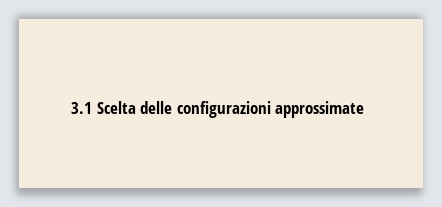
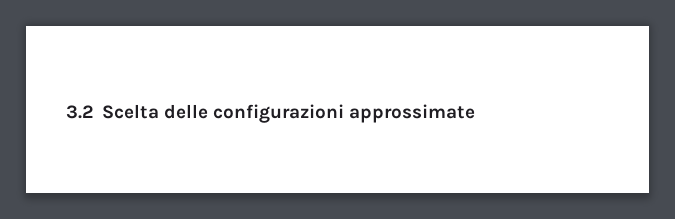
- 3.1 Scelta delle configurazioni approssimate
+ 3.2 Scelta delle configurazioni approssimate

